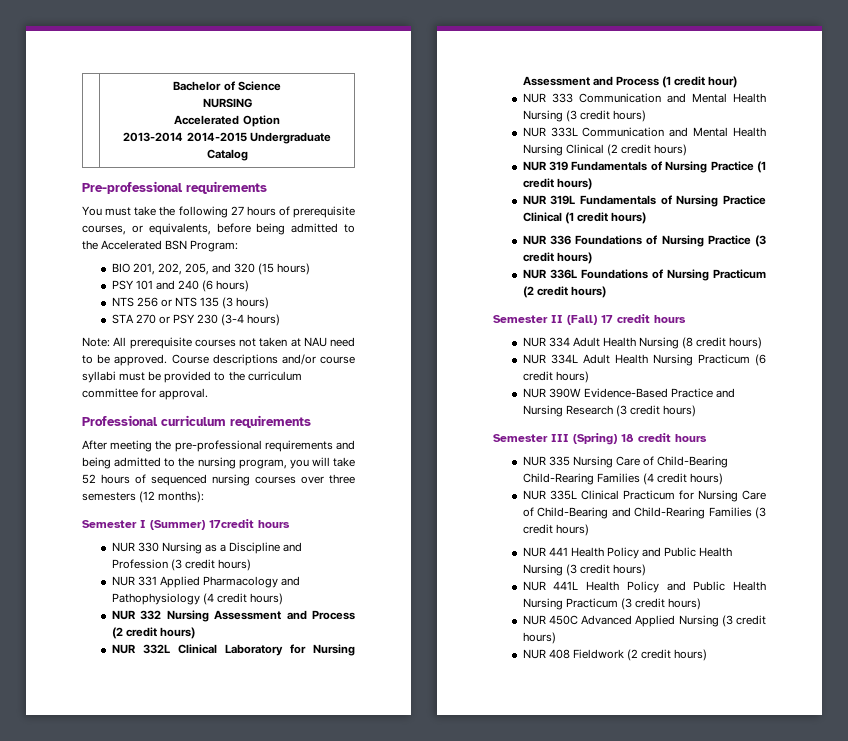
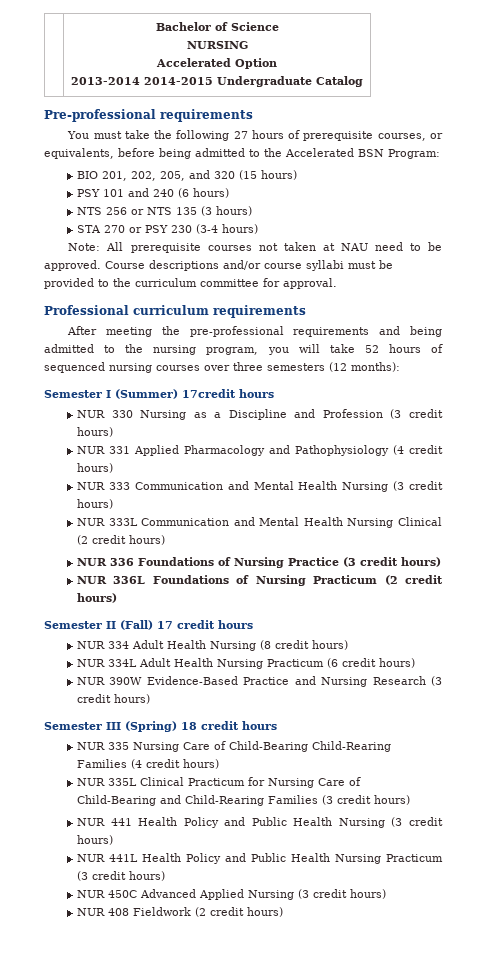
- NUR 332 Nursing Assessment and Process (2 credit hours)
- NUR 332L Clinical Laboratory for Nursing Assessment and Process (1 credit hour)
- NUR 319 Fundamentals of Nursing Practice (1 credit hours)
- NUR 319L Fundamentals of Nursing Practice Clinical (1 credit hours)

